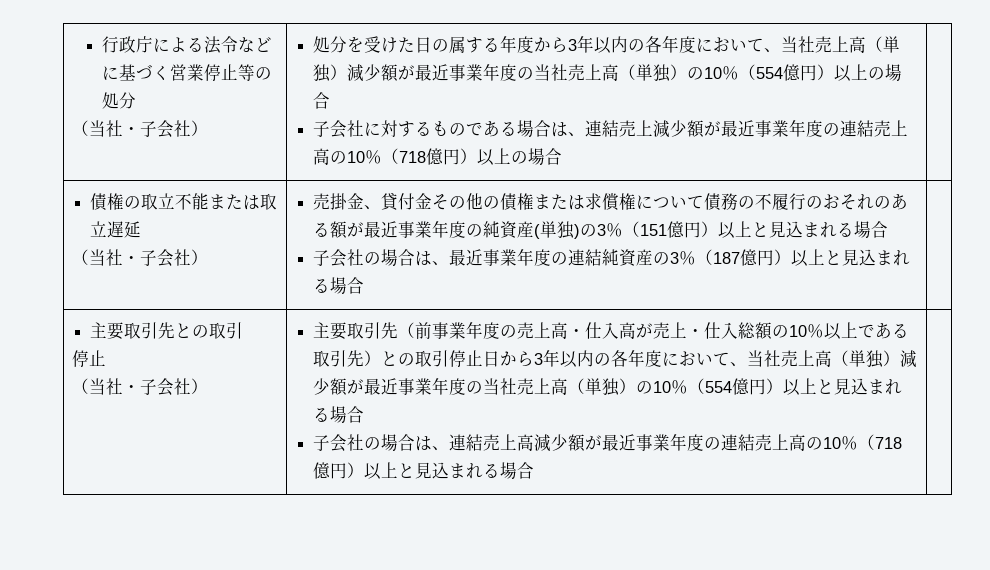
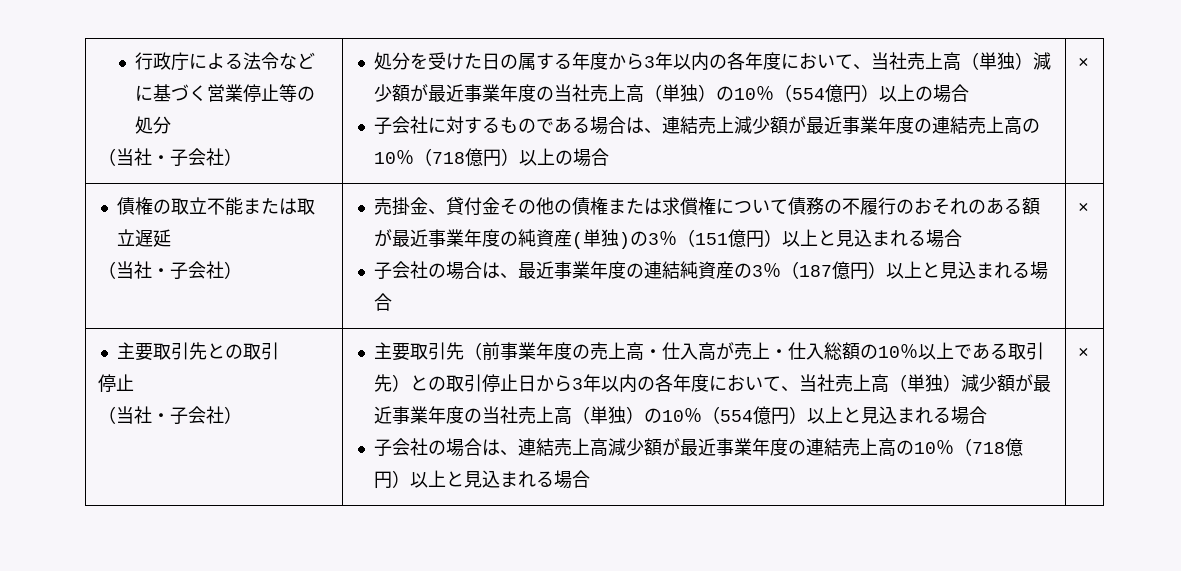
- 子会社に対するものである場合は、連結売上減少額が最近事業年度の連結売上高の10％（718億円）以上の場合
+ 子会社に対するものである場合は、連結売上減少額が最近事業年度の連結売上高の10％（718億円）以上の場合 | ×
- 子会社の場合は、最近事業年度の連結純資産の3％（187億円）以上と見込まれる場合
+ 子会社の場合は、最近事業年度の連結純資産の3％（187億円）以上と見込まれる場合 | ×
- 子会社の場合は、連結売上高減少額が最近事業年度の連結売上高の10％（718億円）以上と見込まれる場合
+ 子会社の場合は、連結売上高減少額が最近事業年度の連結売上高の10％（718億円）以上と見込まれる場合 | ×

